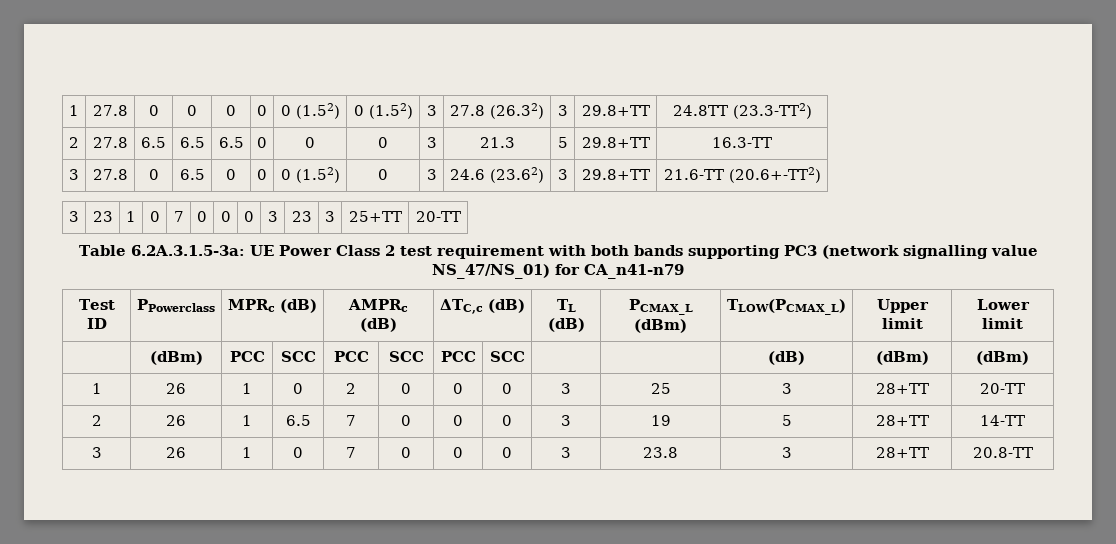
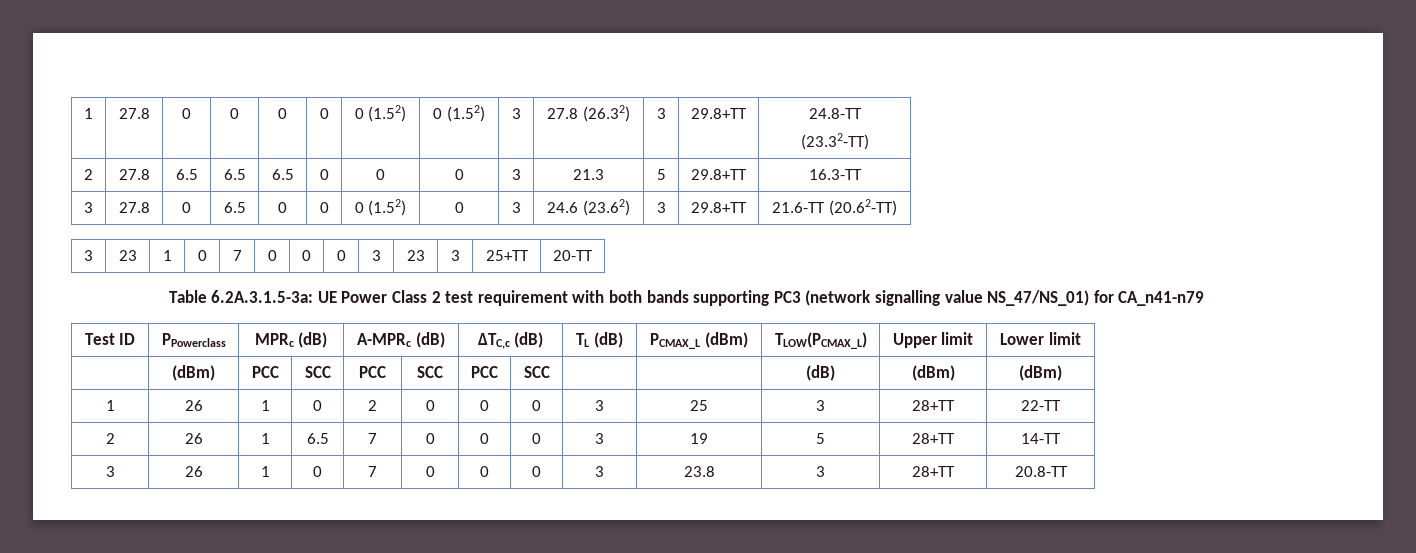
- 1 | 27.8 | 0 | 0 | 0 | 0 | 0 (1.52) | 0 (1.52) | 3 | 27.8 (26.32) | 3 | 29.8+TT | 24.8TT (23.3-TT2)
+ 1 | 27.8 | 0 | 0 | 0 | 0 | 0 (1.52) | 0 (1.52) | 3 | 27.8 (26.32) | 3 | 29.8+TT | 24.8-TT
+ (23.32-TT)
- 3 | 27.8 | 0 | 6.5 | 0 | 0 | 0 (1.52) | 0 | 3 | 24.6 (23.62) | 3 | 29.8+TT | 21.6-TT (20.6+-TT2)
+ 3 | 27.8 | 0 | 6.5 | 0 | 0 | 0 (1.52) | 0 | 3 | 24.6 (23.62) | 3 | 29.8+TT | 21.6-TT (20.62-TT)
- Test ID | PPowerclass | MPRc (dB) | AMPRc (dB) | ΔTC,c (dB) | TL (dB) | PCMAX_L (dBm) | TLOW(PCMAX_L) | Upper limit | Lower limit
+ Test ID | PPowerclass | MPRc (dB) | A-MPRc (dB) | ΔTC,c (dB) | TL (dB) | PCMAX_L (dBm) | TLOW(PCMAX_L) | Upper limit | Lower limit
- 1 | 26 | 1 | 0 | 2 | 0 | 0 | 0 | 3 | 25 | 3 | 28+TT | 20-TT
+ 1 | 26 | 1 | 0 | 2 | 0 | 0 | 0 | 3 | 25 | 3 | 28+TT | 22-TT

